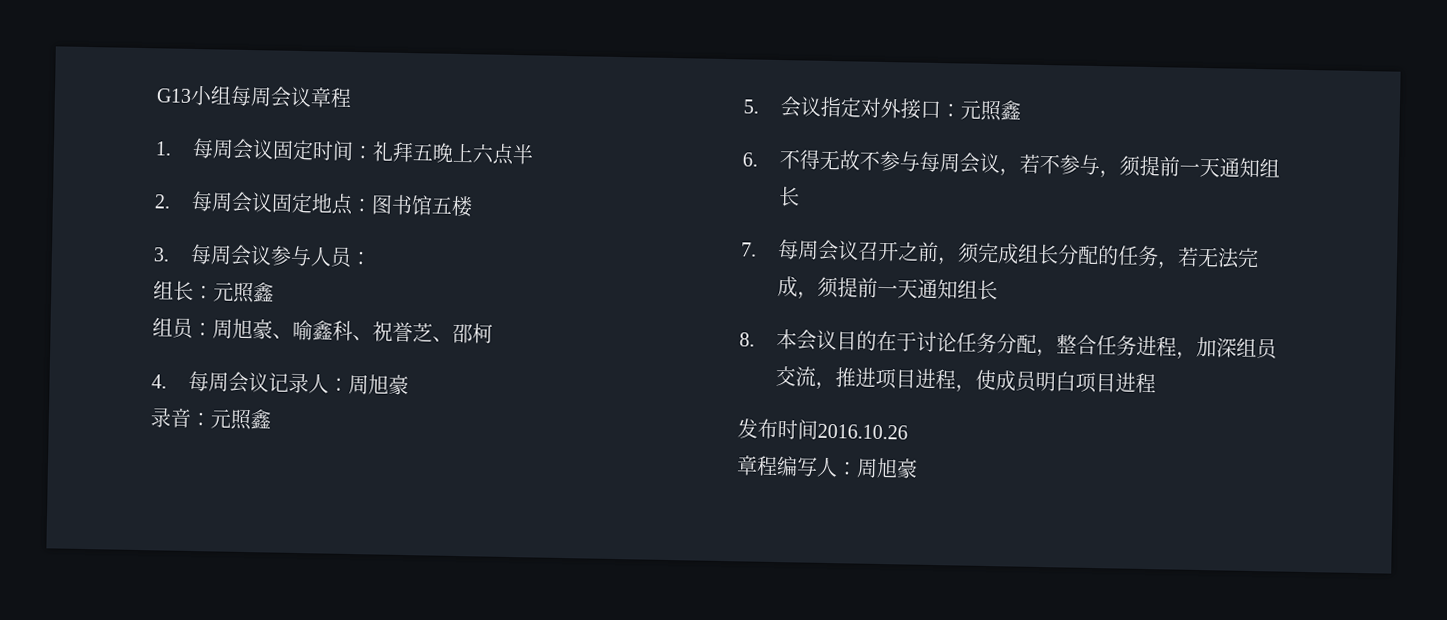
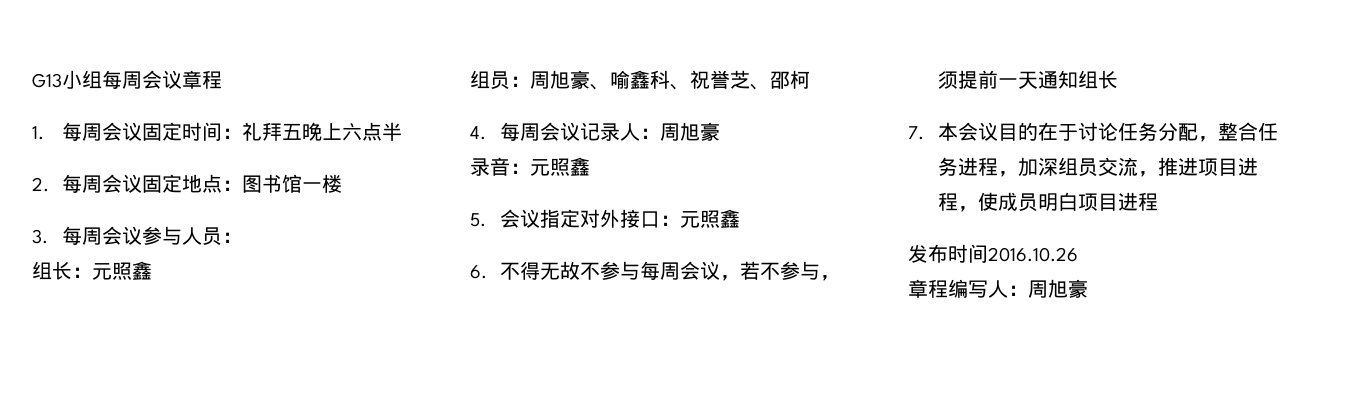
- 2.每周会议固定地点：图书馆五楼
+ 2.每周会议固定地点：图书馆一楼
- 7.每周会议召开之前，须完成组长分配的任务，若无法完成，须提前一天通知组长
- 8.本会议目的在于讨论任务分配，整合任务进程，加深组员交流，推进项目进程，使成员明白项目进程
+ 7.本会议目的在于讨论任务分配，整合任务进程，加深组员交流，推进项目进程，使成员明白项目进程

